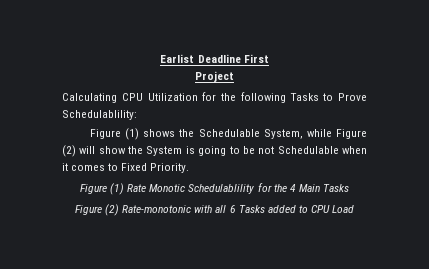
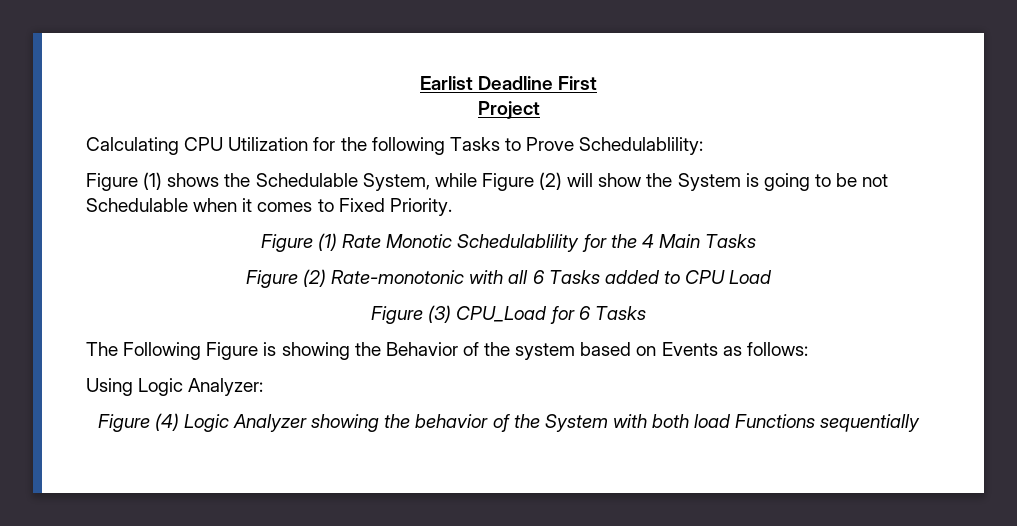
+ Figure (3) CPU_Load for 6 Tasks
+ The Following Figure is showing the Behavior of the system based on Events as follows:
+ Using Logic Analyzer:
+ Figure (4) Logic Analyzer showing the behavior of the System with both load Functions sequentially

